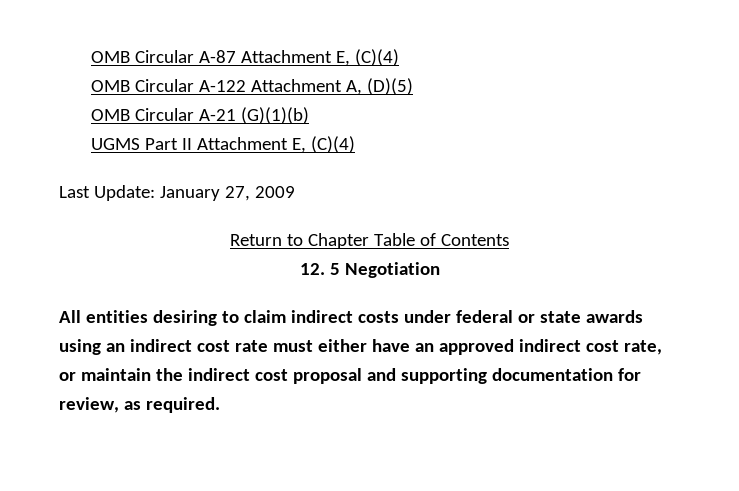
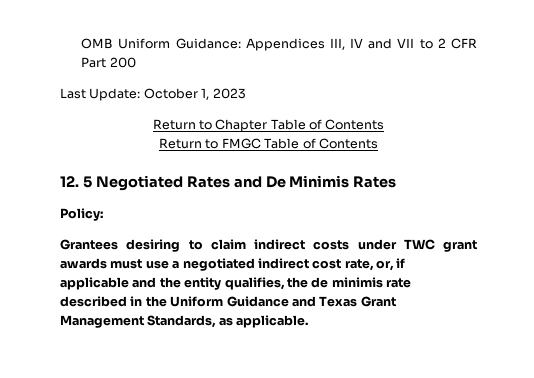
- OMB Circular A-87 Attachment E, (C)(4)
- OMB Circular A-122 Attachment A, (D)(5)
- OMB Circular A-21 (G)(1)(b)
- UGMS Part II Attachment E, (C)(4)
+ OMB Uniform Guidance: Appendices III, IV and VII to 2 CFR Part 200
- Last Update: January 27, 2009
+ Last Update: October 1, 2023
- 12. 5 Negotiation
- All entities desiring to claim indirect costs under federal or state awards using an indirect cost rate must either have an approved indirect cost rate, or maintain the indirect cost proposal and supporting documentation for review, as required.
+ Return to FMGC Table of Contents
+ 12. 5 Negotiated Rates and De Minimis Rates
+ Policy:
+ Grantees desiring to claim indirect costs under TWC grant awards must use a negotiated indirect cost rate, or, if applicable and the entity qualifies, the de minimis rate described in the Uniform Guidance and Texas Grant Management Standards, as applicable.

